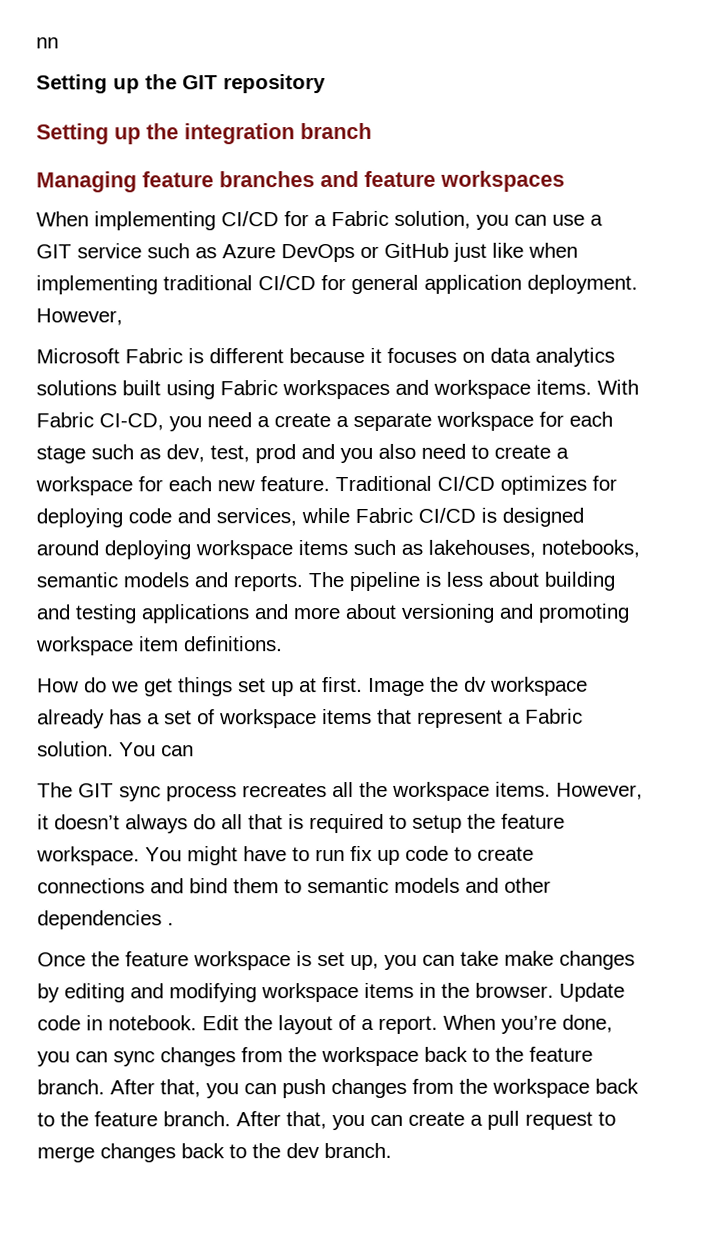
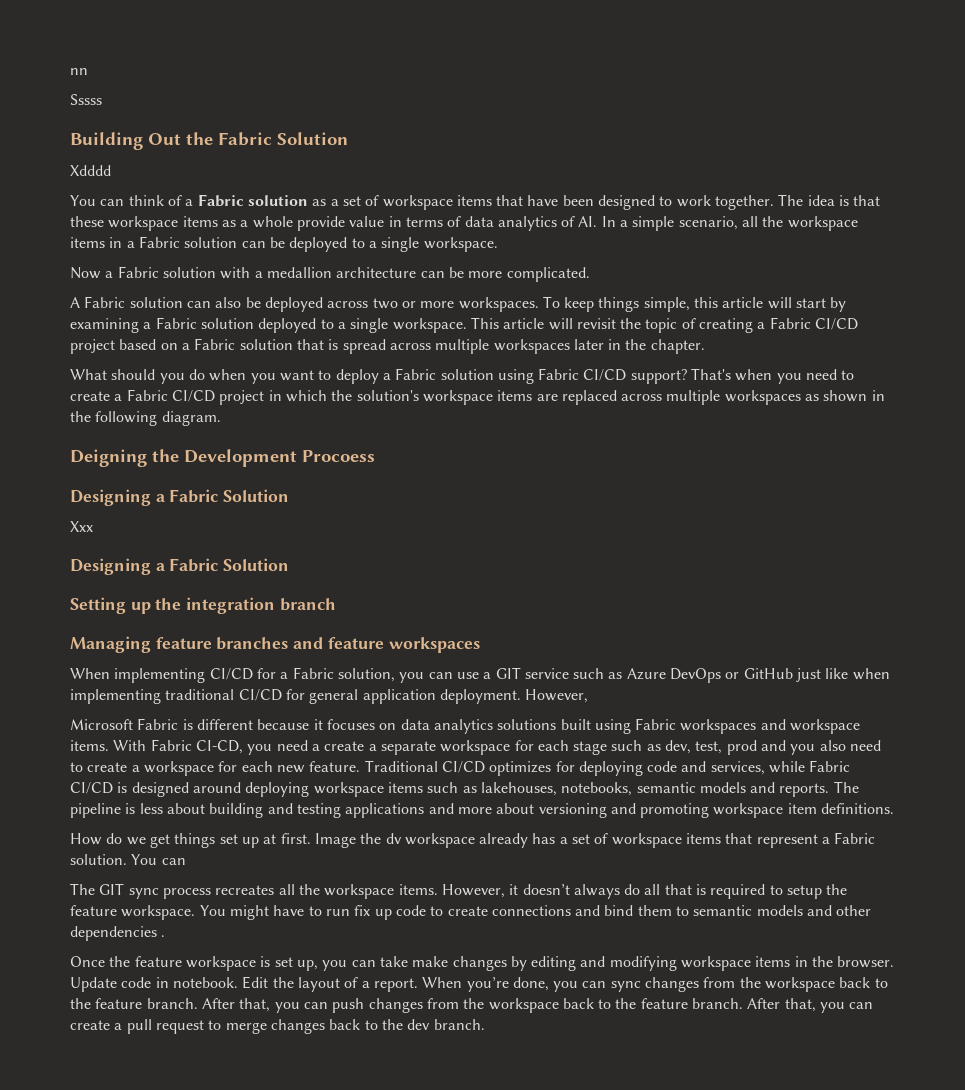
- Setting up the GIT repository
+ Sssss
+ Building Out the Fabric Solution
+ Xdddd
+ You can think of a Fabric solution as a set of workspace items that have been designed to work together. The idea is that these workspace items as a whole provide value in terms of data analytics of AI. In a simple scenario, all the workspace items in a Fabric solution can be deployed to a single workspace.
+ Now a Fabric solution with a medallion architecture can be more complicated.
+ A Fabric solution can also be deployed across two or more workspaces. To keep things simple, this article will start by examining a Fabric solution deployed to a single workspace. This article will revisit the topic of creating a Fabric CI/CD project based on a Fabric solution that is spread across multiple workspaces later in the chapter.
+ What should you do when you want to deploy a Fabric solution using Fabric CI/CD support? That's when you need to create a Fabric CI/CD project in which the solution's workspace items are replaced across multiple workspaces as shown in the following diagram.
+ Deigning the Development Procoess
+ Designing a Fabric Solution
+ Xxx
+ Designing a Fabric Solution

